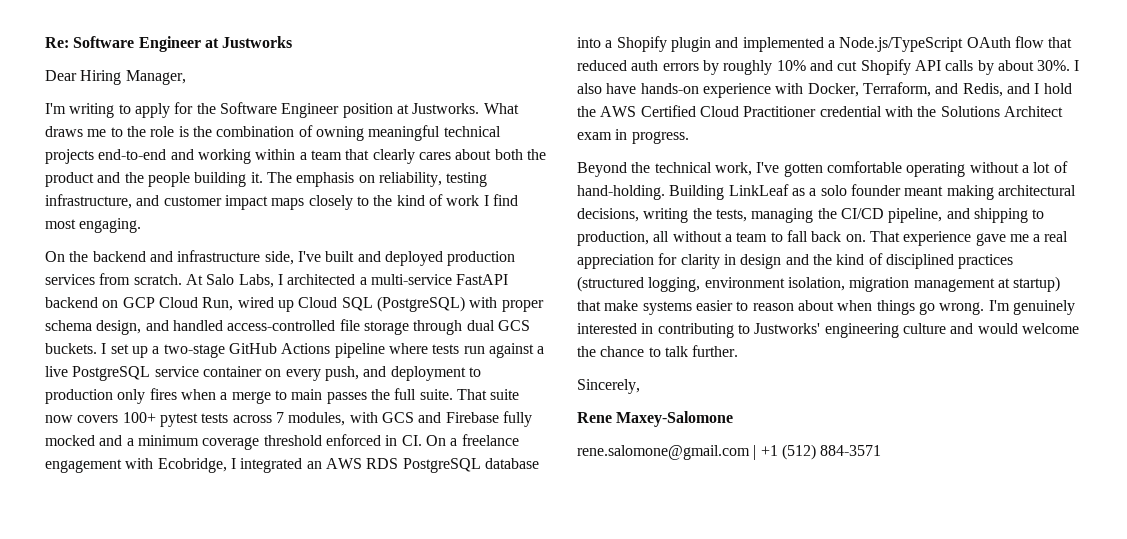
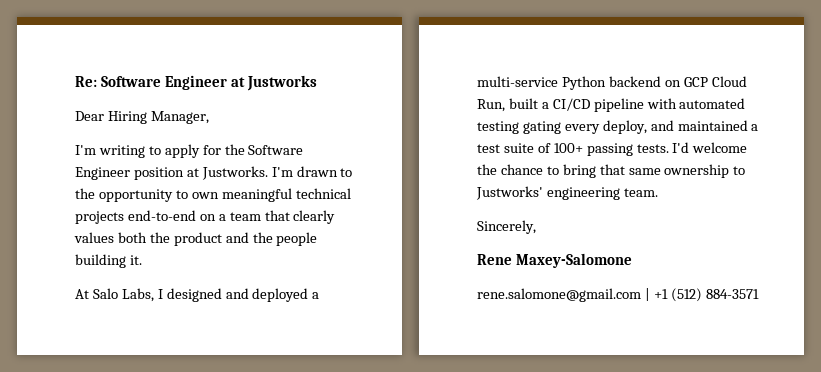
- What draws me to the role is the combination of owning meaningful technical projects end-to-end and working within a team that clearly cares about both the product and the people building it. The emphasis on reliability, testing infrastructure, and customer impact maps closely to the kind of work I find most engaging.
- On the backend and infrastructure side, I've built and deployed production services from scratch. At Salo Labs, I architected a multi-service FastAPI backend on GCP Cloud Run, wired up Cloud SQL (PostgreSQL) with proper schema design, and handled access-controlled file storage through dual GCS buckets. I set up a two-stage GitHub Actions pipeline where tests run against a live PostgreSQL service container on every push, and deployment to production only fires when a merge to main passes the full suite. That suite now covers 100+ pytest tests across 7 modules, with GCS and Firebase fully mocked and a minimum coverage threshold enforced in CI. On a freelance engagement with Ecobridge, I integrated an AWS RDS PostgreSQL database into a Shopify plugin and implemented a Node.js/TypeScript OAuth flow that reduced auth errors by roughly 10% and cut Shopify API calls by about 30%. I also have hands-on experience with Docker, Terraform, and Redis, and I hold the AWS Certified Cloud Practitioner credential with the Solutions Architect exam in progress.
- Beyond the technical work, I've gotten comfortable operating without a lot of hand-holding. Building LinkLeaf as a solo founder meant making architectural decisions, writing the tests, managing the CI/CD pipeline, and shipping to production, all without a team to fall back on. That experience gave me a real appreciation for clarity in design and the kind of disciplined practices (structured logging, environment isolation, migration management at startup) that make systems easier to reason about when things go wrong. I'm genuinely interested in contributing to Justworks' engineering culture and would welcome the chance to talk further.
+ I'm drawn to the opportunity to own meaningful technical projects end-to-end on a team that clearly values both the product and the people building it.
+ At Salo Labs, I designed and deployed a multi-service Python backend on GCP Cloud Run, built a CI/CD pipeline with automated testing gating every deploy, and maintained a test suite of 100+ passing tests. I'd welcome the chance to bring that same ownership to Justworks' engineering team.

